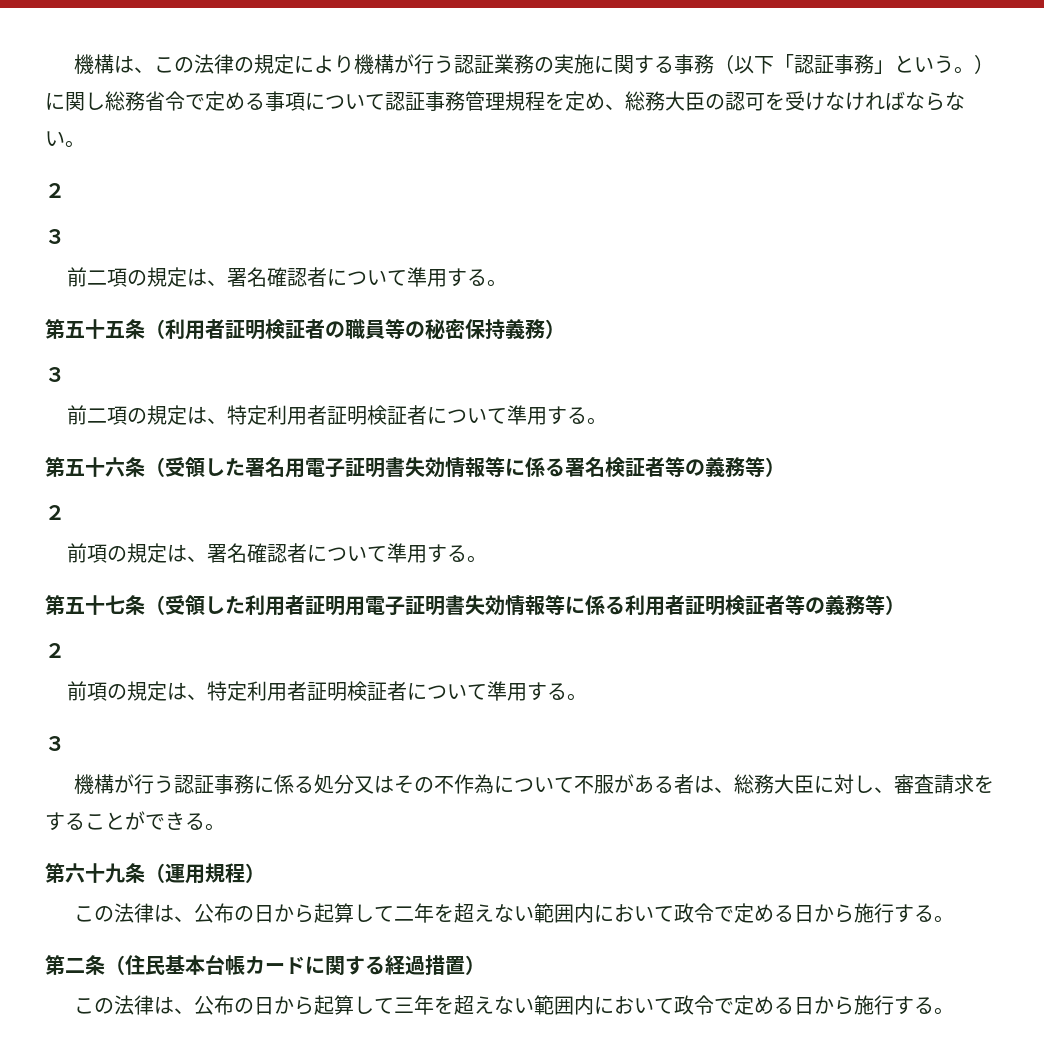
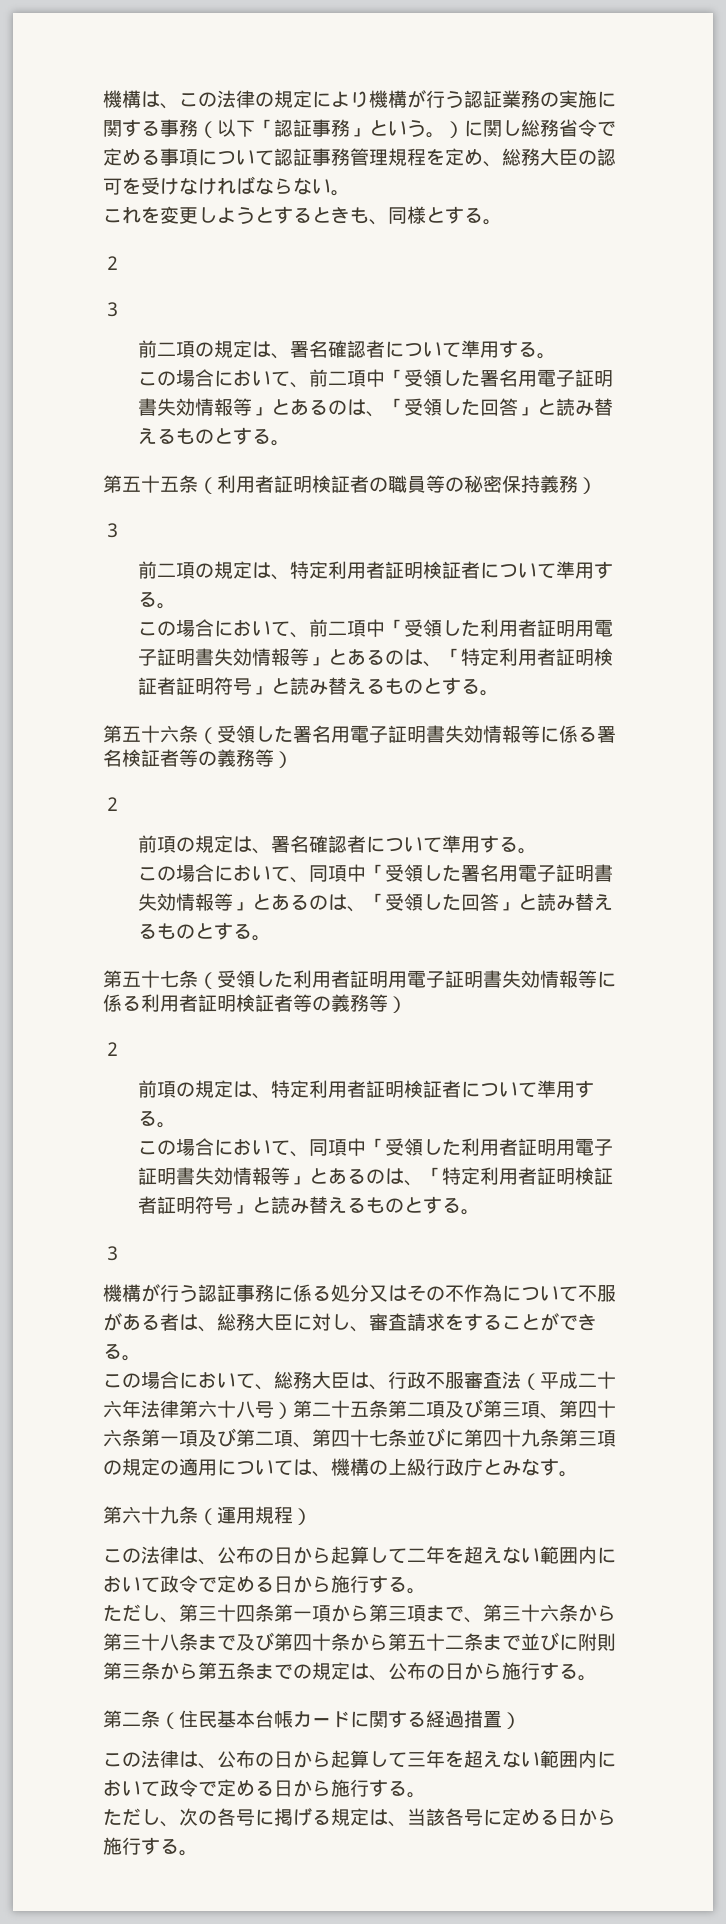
+ これを変更しようとするときも、同様とする。
+ この場合において、前二項中「受領した署名用電子証明書失効情報等」とあるのは、「受領した回答」と読み替えるものとする。
+ この場合において、前二項中「受領した利用者証明用電子証明書失効情報等」とあるのは、「特定利用者証明検証者証明符号」と読み替えるものとする。
+ この場合において、同項中「受領した署名用電子証明書失効情報等」とあるのは、「受領した回答」と読み替えるものとする。
+ この場合において、同項中「受領した利用者証明用電子証明書失効情報等」とあるのは、「特定利用者証明検証者証明符号」と読み替えるものとする。
+ この場合において、総務大臣は、行政不服審査法（平成二十六年法律第六十八号）第二十五条第二項及び第三項、第四十六条第一項及び第二項、第四十七条並びに第四十九条第三項の規定の適用については、機構の上級行政庁とみなす。
+ ただし、第三十四条第一項から第三項まで、第三十六条から第三十八条まで及び第四十条から第五十二条まで並びに附則第三条から第五条までの規定は、公布の日から施行する。
+ ただし、次の各号に掲げる規定は、当該各号に定める日から施行する。

